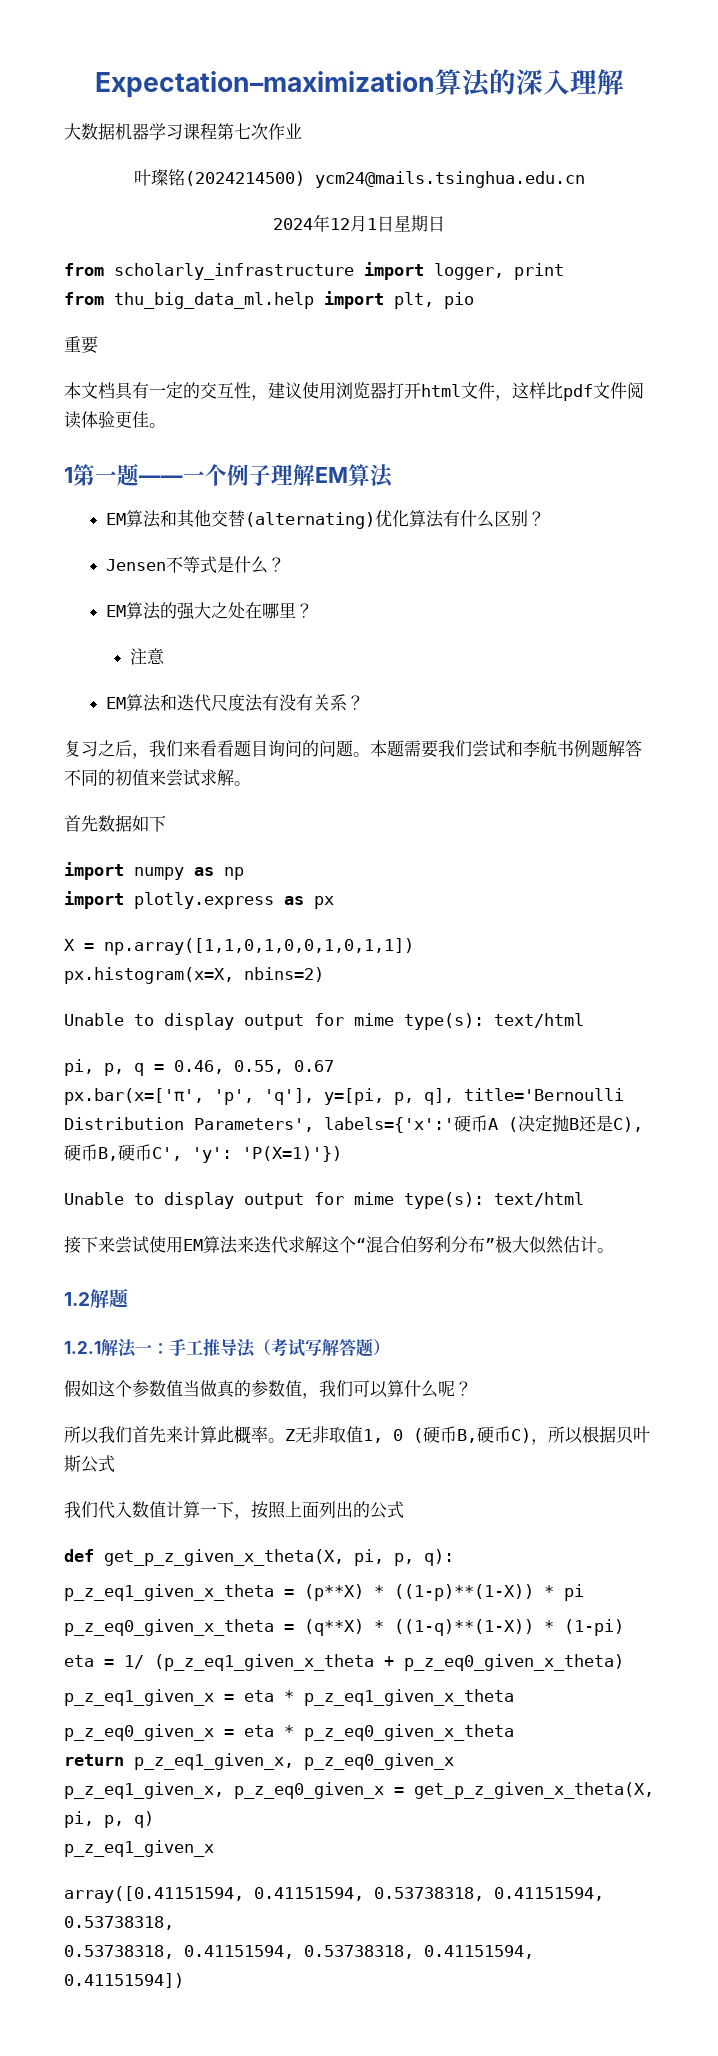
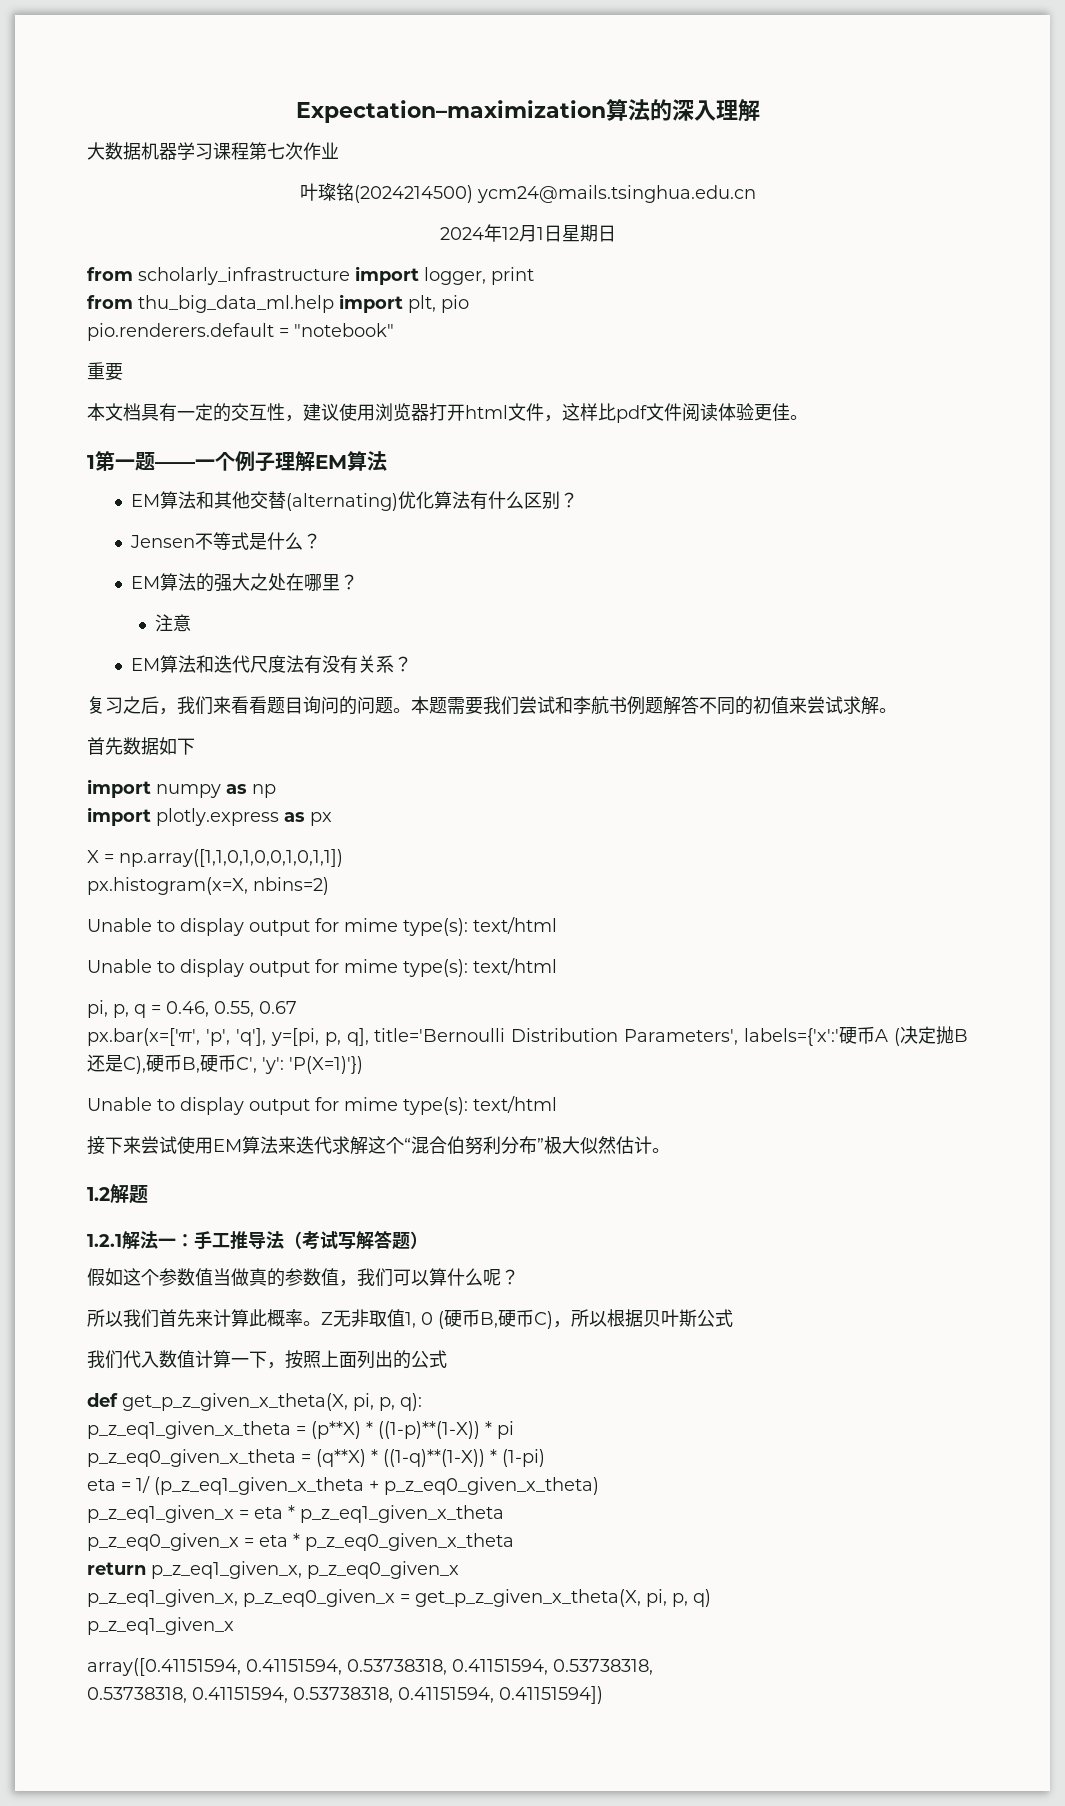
+ pio.renderers.default = "notebook"
  px.histogram(x=X, nbins=2)
+ Unable to display output for mime type(s): text/html

